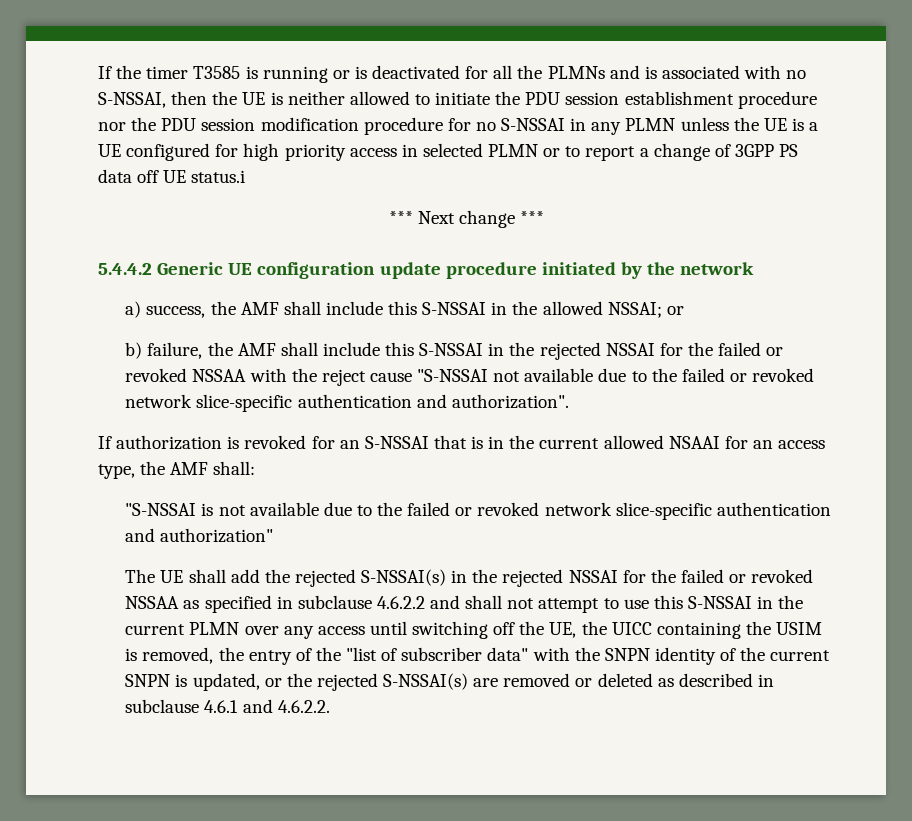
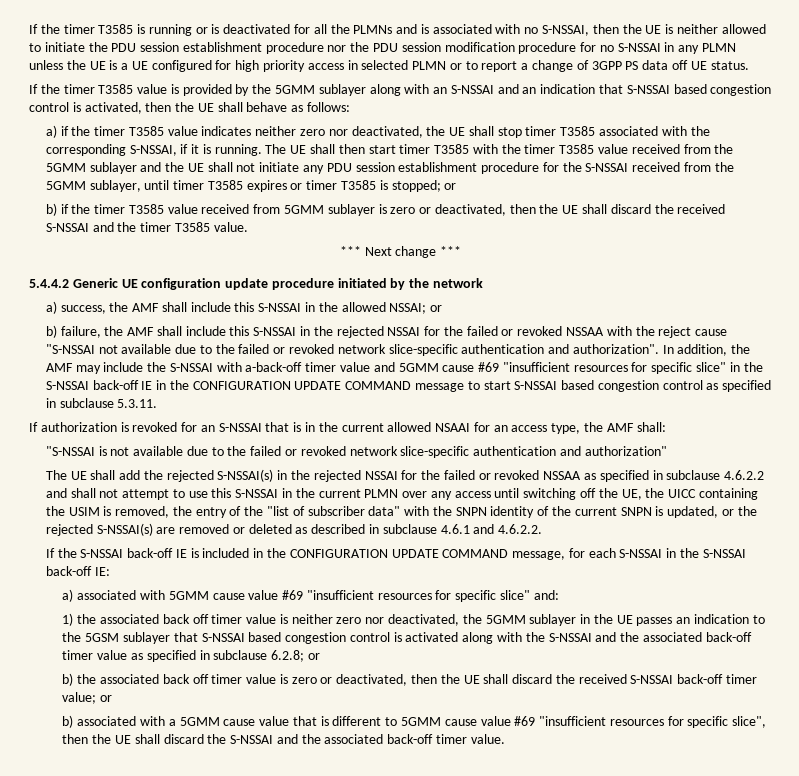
- If the timer T3585 is running or is deactivated for all the PLMNs and is associated with no S-NSSAI, then the UE is neither allowed to initiate the PDU session establishment procedure nor the PDU session modification procedure for no S-NSSAI in any PLMN unless the UE is a UE configured for high priority access in selected PLMN or to report a change of 3GPP PS data off UE status.i
+ If the timer T3585 is running or is deactivated for all the PLMNs and is associated with no S-NSSAI, then the UE is neither allowed to initiate the PDU session establishment procedure nor the PDU session modification procedure for no S-NSSAI in any PLMN unless the UE is a UE configured for high priority access in selected PLMN or to report a change of 3GPP PS data off UE status.
+ If the timer T3585 value is provided by the 5GMM sublayer along with an S-NSSAI and an indication that S-NSSAI based congestion control is activated, then the UE shall behave as follows:
+ a) if the timer T3585 value indicates neither zero nor deactivated, the UE shall stop timer T3585 associated with the corresponding S-NSSAI, if it is running. The UE shall then start timer T3585 with the timer T3585 value received from the 5GMM sublayer and the UE shall not initiate any PDU session establishment procedure for the S-NSSAI received from the 5GMM sublayer, until timer T3585 expires or timer T3585 is stopped; or
+ b) if the timer T3585 value received from 5GMM sublayer is zero or deactivated, then the UE shall discard the received S-NSSAI and the timer T3585 value.
+ In addition, the AMF may include the S-NSSAI with a-back-off timer value and 5GMM cause #69 "insufficient resources for specific slice" in the S-NSSAI back-off IE in the CONFIGURATION UPDATE COMMAND message to start S-NSSAI based congestion control as specified in subclause 5.3.11.
+ If the S-NSSAI back-off IE is included in the CONFIGURATION UPDATE COMMAND message, for each S-NSSAI in the S-NSSAI back-off IE:
+ a) associated with 5GMM cause value #69 "insufficient resources for specific slice" and:
+ 1) the associated back off timer value is neither zero nor deactivated, the 5GMM sublayer in the UE passes an indication to the 5GSM sublayer that S-NSSAI based congestion control is activated along with the S-NSSAI and the associated back-off timer value as specified in subclause 6.2.8; or
+ b) the associated back off timer value is zero or deactivated, then the UE shall discard the received S-NSSAI back-off timer value; or
+ b) associated with a 5GMM cause value that is different to 5GMM cause value #69 "insufficient resources for specific slice", then the UE shall discard the S-NSSAI and the associated back-off timer value.

